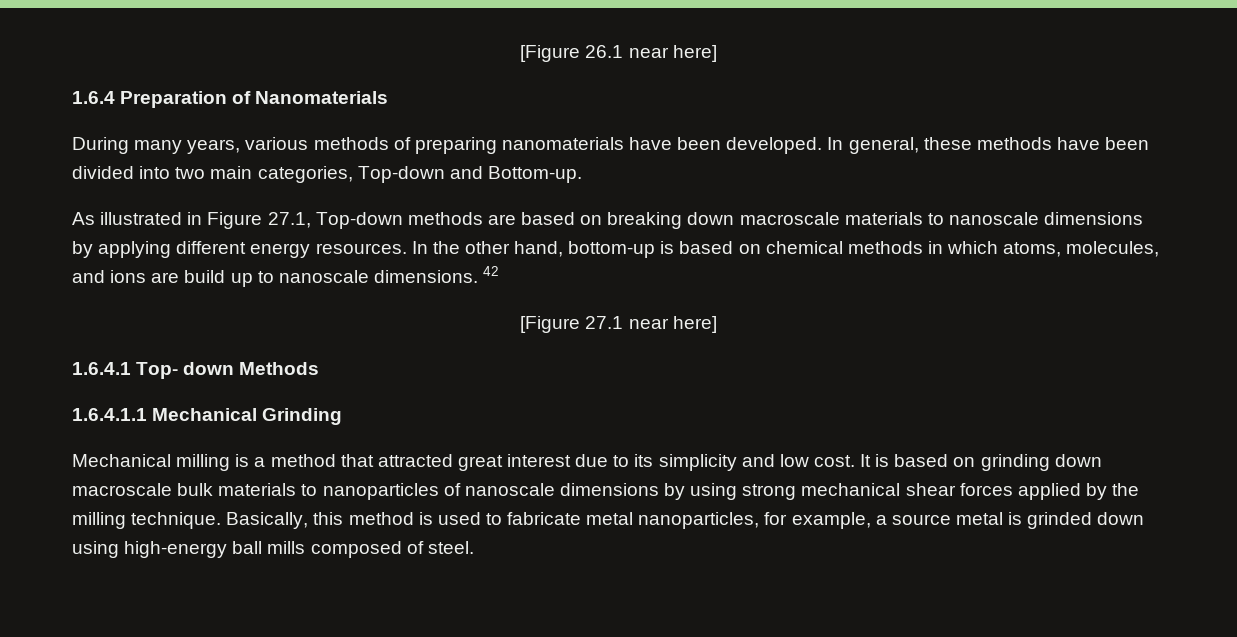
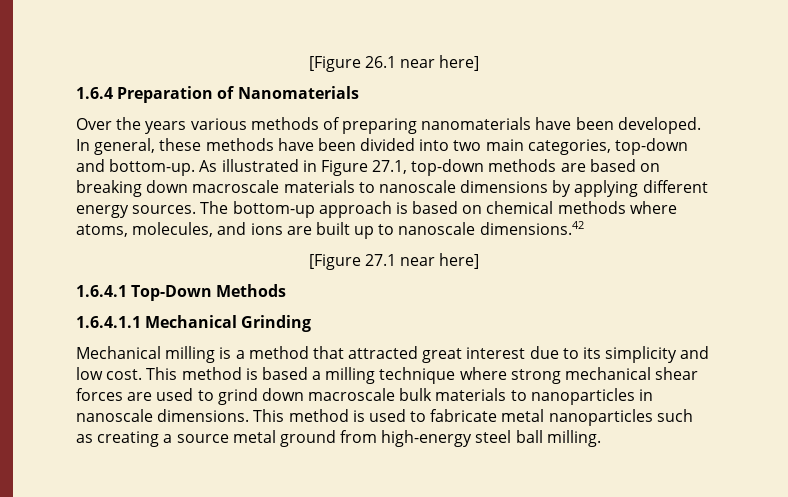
- During many years, various methods of preparing nanomaterials have been developed.
+ Over the years various methods of preparing nanomaterials have been developed.
- In general, these methods have been divided into two main categories, Top-down and Bottom-up.
- As illustrated in Figure 27.1, Top-down methods are based on breaking down macroscale materials to nanoscale dimensions by applying different energy resources. In the other hand, bottom-up is based on chemical methods in which atoms, molecules, and ions are build up to nanoscale dimensions. 42
+ In general, these methods have been divided into two main categories, top-down and bottom-up. As illustrated in Figure 27.1, top-down methods are based on breaking down macroscale materials to nanoscale dimensions by applying different energy sources. The bottom-up approach is based on chemical methods where atoms, molecules, and ions are built up to nanoscale dimensions.42
- 1.6.4.1 Top- down Methods
+ 1.6.4.1 Top-Down Methods
- It is based on grinding down macroscale bulk materials to nanoparticles of nanoscale dimensions by using strong mechanical shear forces applied by the milling technique. Basically, this method is used to fabricate metal nanoparticles, for example, a source metal is grinded down using high-energy ball mills composed of steel.
+ This method is based a milling technique where strong mechanical shear forces are used to grind down macroscale bulk materials to nanoparticles in nanoscale dimensions. This method is used to fabricate metal nanoparticles such as creating a source metal ground from high-energy steel ball milling.

